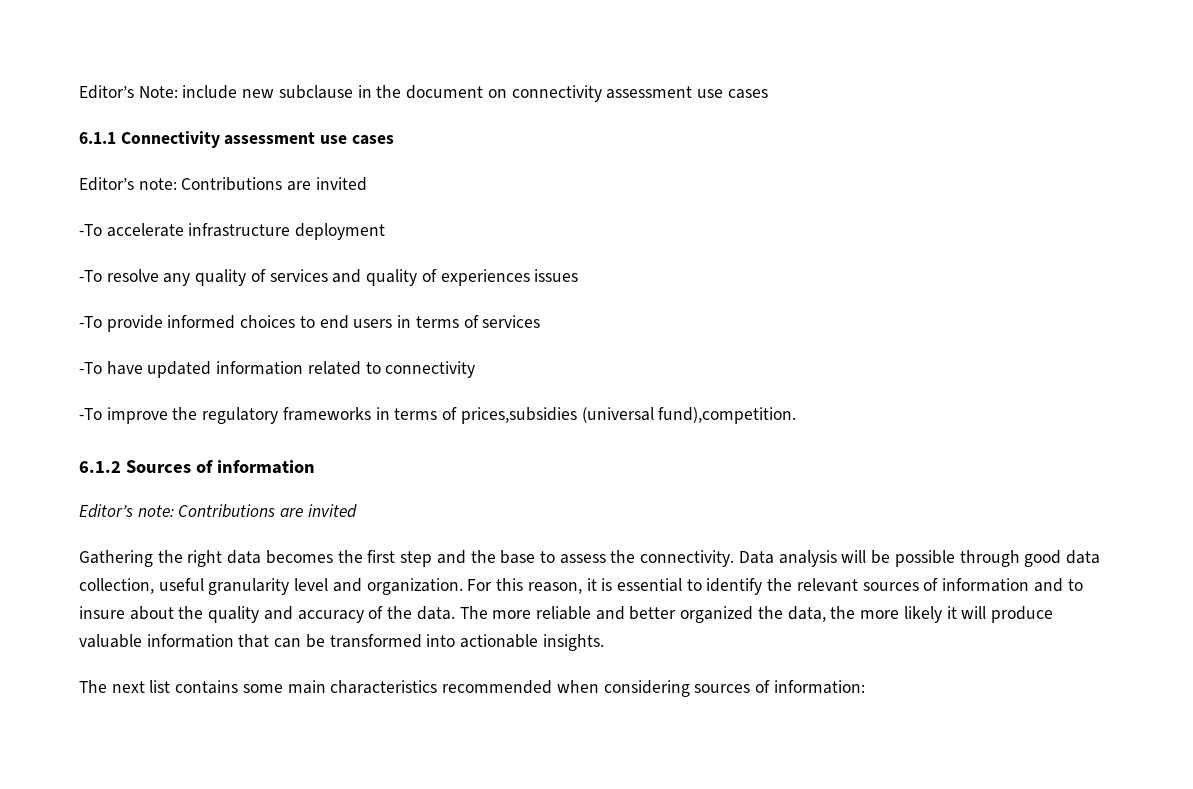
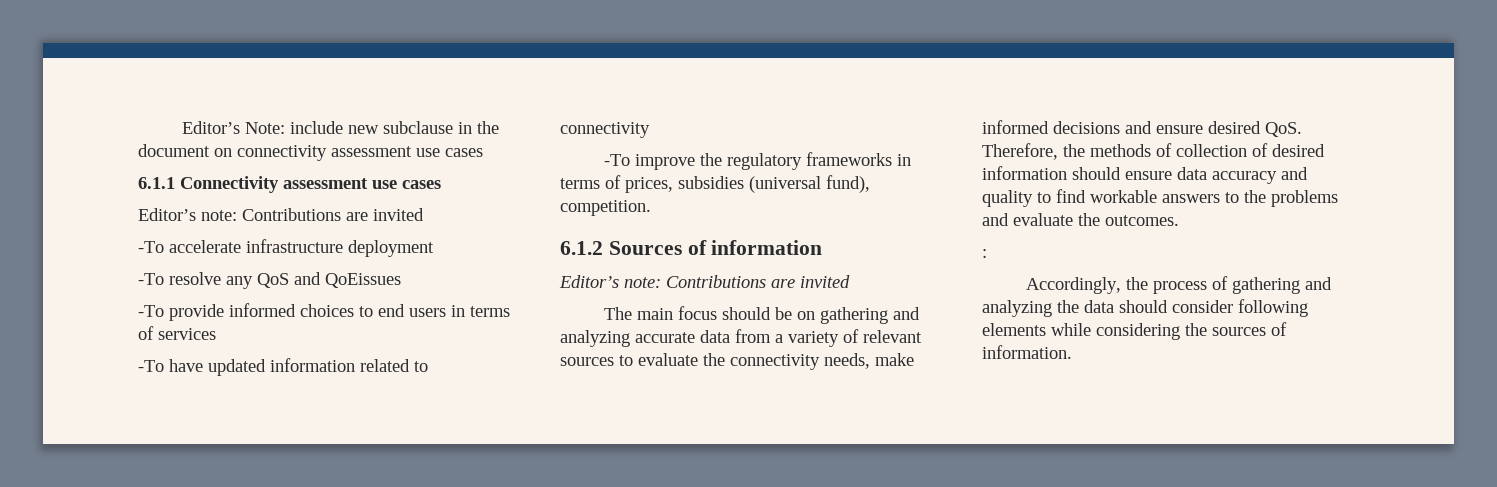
- -To resolve any quality of services and quality of experiences issues
+ -To resolve any QoS and QoEissues
- -To improve the regulatory frameworks in terms of prices,subsidies (universal fund),competition.
+ -To improve the regulatory frameworks in terms of prices, subsidies (universal fund), competition.
- Gathering the right data becomes the first step and the base to assess the connectivity. Data analysis will be possible through good data collection, useful granularity level and organization. For this reason, it is essential to identify the relevant sources of information and to insure about the quality and accuracy of the data. The more reliable and better organized the data, the more likely it will produce valuable information that can be transformed into actionable insights.
- The next list contains some main characteristics recommended when considering sources of information:
+ The main focus should be on gathering and analyzing accurate data from a variety of relevant sources to evaluate the connectivity needs, make informed decisions and ensure desired QoS. Therefore, the methods of collection of desired information should ensure data accuracy and quality to find workable answers to the problems and evaluate the outcomes.
+ :
+ Accordingly, the process of gathering and analyzing the data should consider following elements while considering the sources of information.

